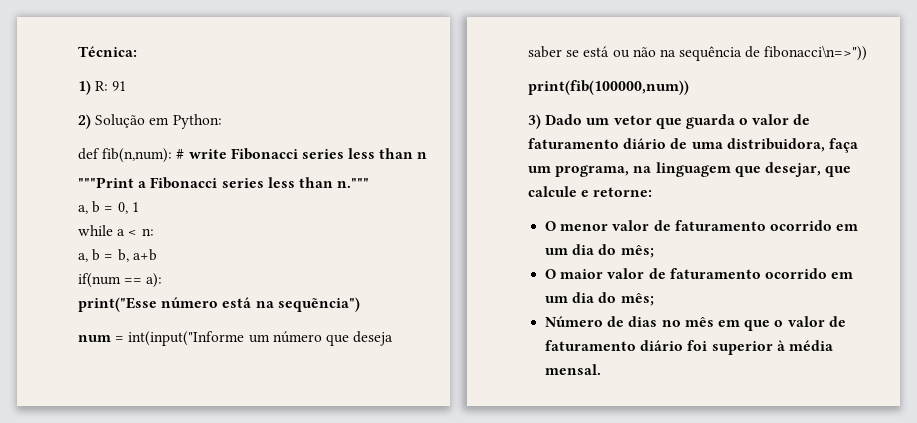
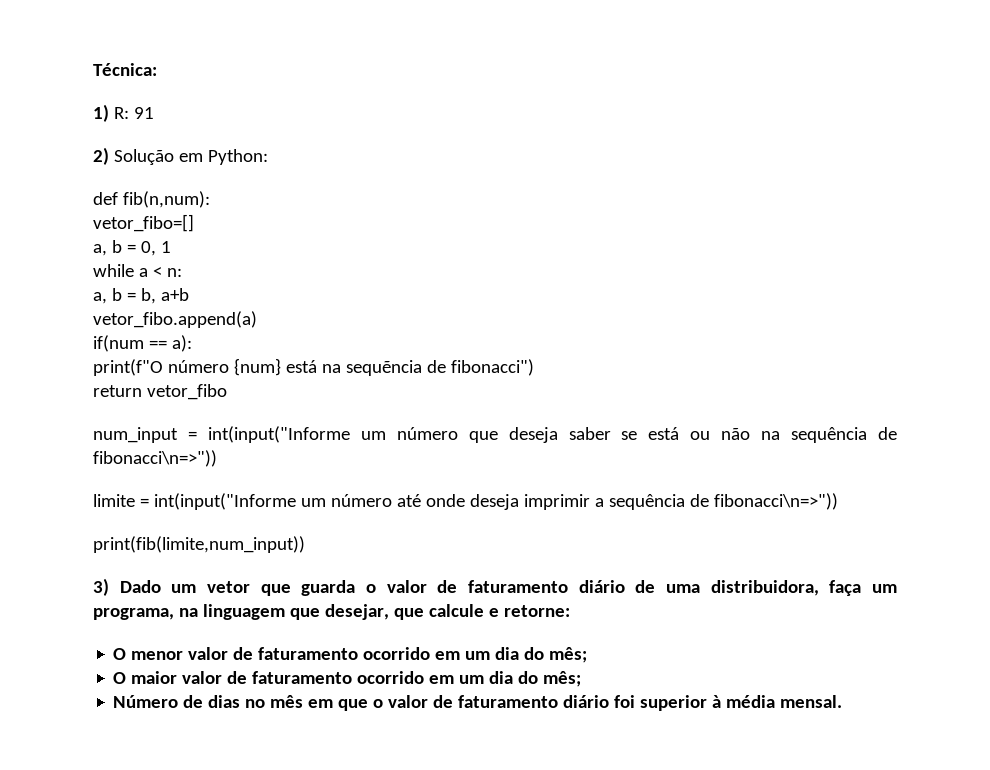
- def fib(n,num): # write Fibonacci series less than n
- """Print a Fibonacci series less than n."""
+ def fib(n,num):
+ vetor_fibo=[]
+ vetor_fibo.append(a)
- print("Esse número está na sequẽncia")
- num = int(input("Informe um número que deseja saber se está ou não na sequência de fibonacci\n=>"))
+ print(f"O número {num} está na sequẽncia de fibonacci")
+ return vetor_fibo
+ num_input = int(input("Informe um número que deseja saber se está ou não na sequência de fibonacci\n=>"))
- print(fib(100000,num))
+ limite = int(input("Informe um número até onde deseja imprimir a sequência de fibonacci\n=>"))
+ print(fib(limite,num_input))

